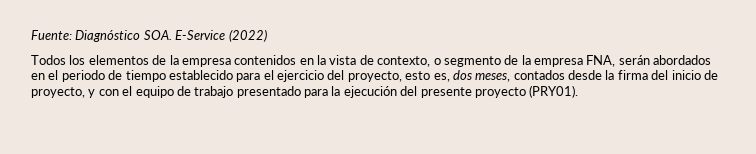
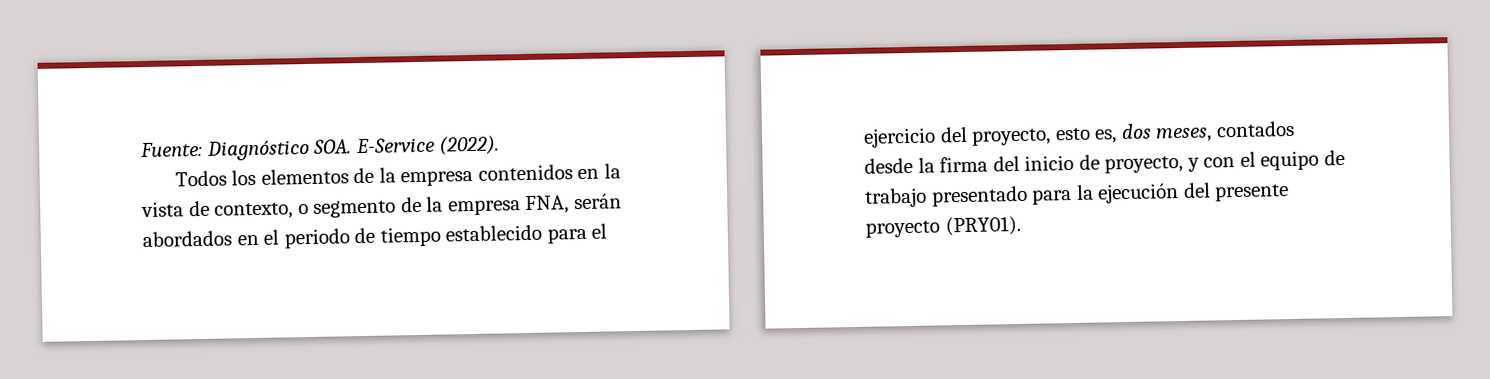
- Fuente: Diagnóstico SOA. E-Service (2022)
+ Fuente: Diagnóstico SOA. E-Service (2022).

